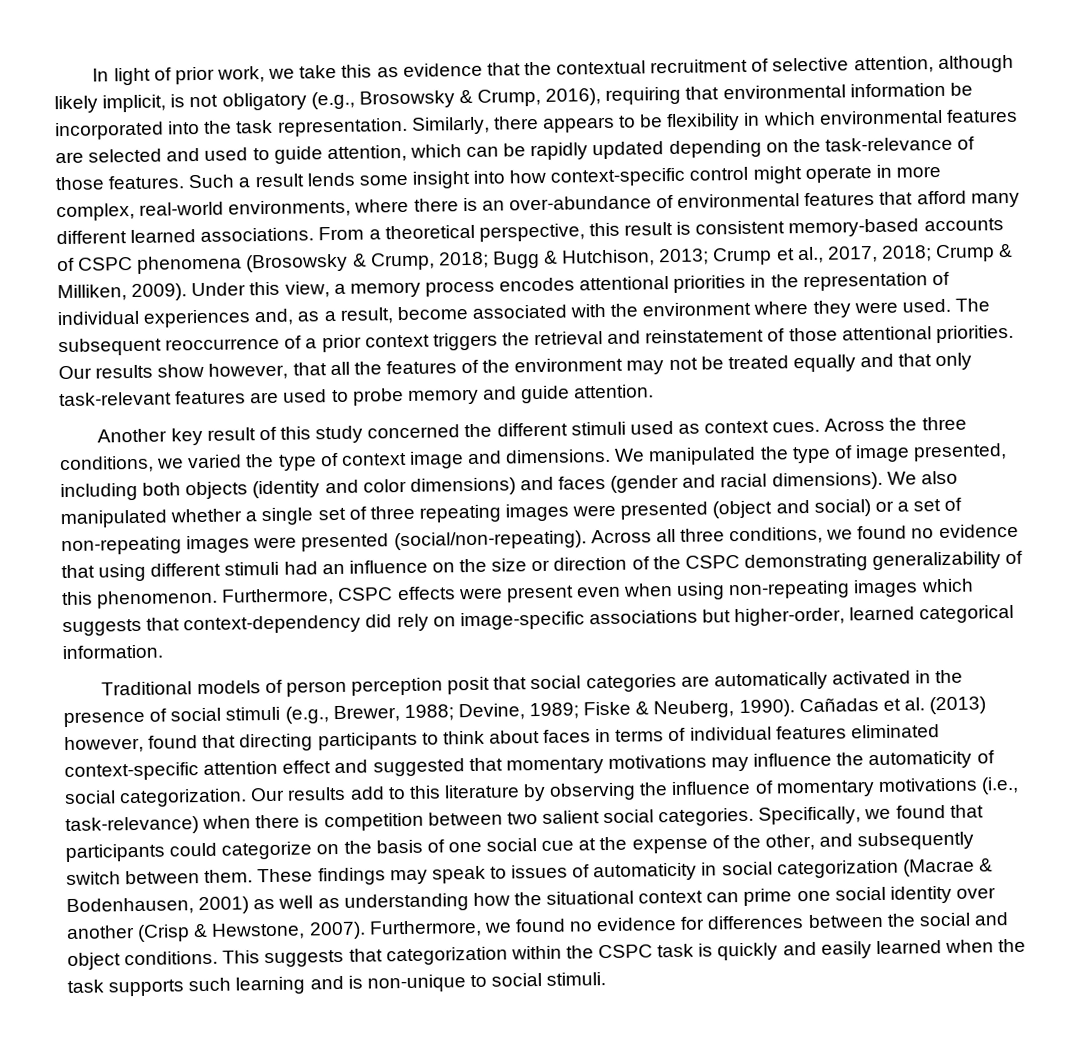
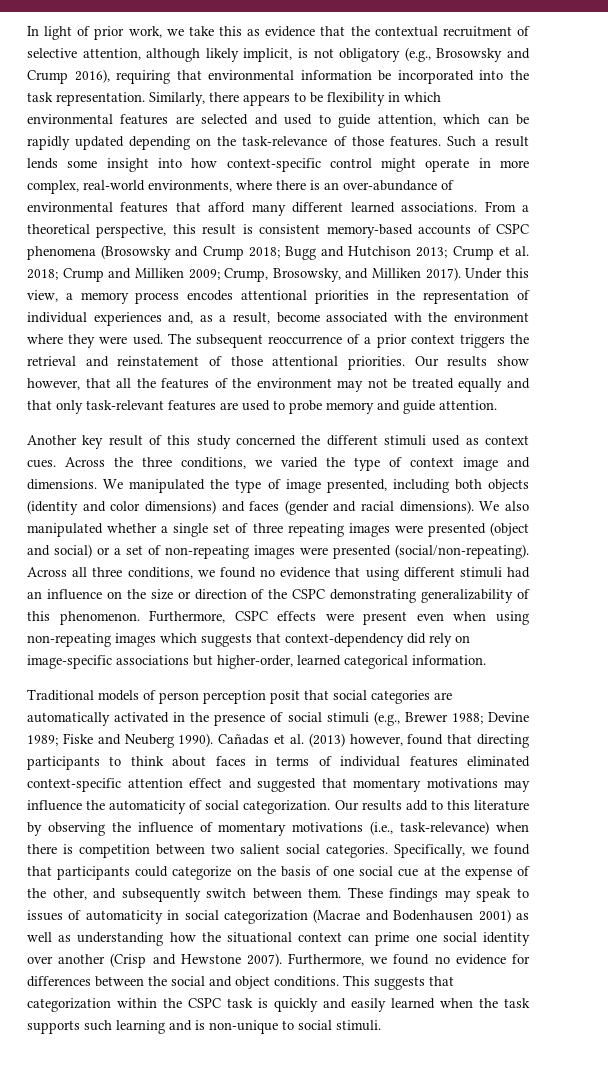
- In light of prior work, we take this as evidence that the contextual recruitment of selective attention, although likely implicit, is not obligatory (e.g., Brosowsky & Crump, 2016), requiring that environmental information be incorporated into the task representation.
+ In light of prior work, we take this as evidence that the contextual recruitment of selective attention, although likely implicit, is not obligatory (e.g., Brosowsky and Crump 2016), requiring that environmental information be incorporated into the task representation.
- From a theoretical perspective, this result is consistent memory-based accounts of CSPC phenomena (Brosowsky & Crump, 2018; Bugg & Hutchison, 2013; Crump et al., 2017, 2018; Crump & Milliken, 2009).
+ From a theoretical perspective, this result is consistent memory-based accounts of CSPC phenomena (Brosowsky and Crump 2018; Bugg and Hutchison 2013; Crump et al. 2018; Crump and Milliken 2009; Crump, Brosowsky, and Milliken 2017).
- Traditional models of person perception posit that social categories are automatically activated in the presence of social stimuli (e.g., Brewer, 1988; Devine, 1989; Fiske & Neuberg, 1990).
+ Traditional models of person perception posit that social categories are automatically activated in the presence of social stimuli (e.g., Brewer 1988; Devine 1989; Fiske and Neuberg 1990).
- These findings may speak to issues of automaticity in social categorization (Macrae & Bodenhausen, 2001) as well as understanding how the situational context can prime one social identity over another (Crisp & Hewstone, 2007).
+ These findings may speak to issues of automaticity in social categorization (Macrae and Bodenhausen 2001) as well as understanding how the situational context can prime one social identity over another (Crisp and Hewstone 2007).

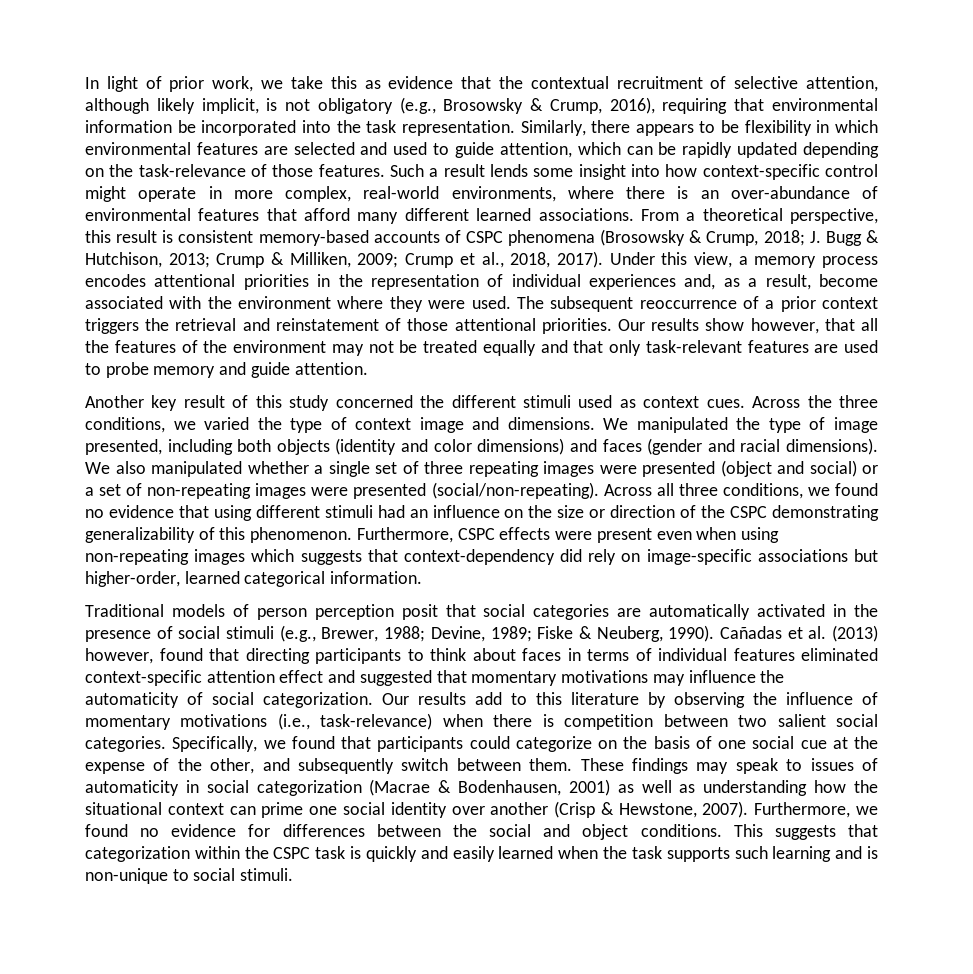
- In light of prior work, we take this as evidence that the contextual recruitment of selective attention, although likely implicit, is not obligatory (e.g., Brosowsky and Crump 2016), requiring that environmental information be incorporated into the task representation.
+ In light of prior work, we take this as evidence that the contextual recruitment of selective attention, although likely implicit, is not obligatory (e.g., Brosowsky & Crump, 2016), requiring that environmental information be incorporated into the task representation.
- From a theoretical perspective, this result is consistent memory-based accounts of CSPC phenomena (Brosowsky and Crump 2018; Bugg and Hutchison 2013; Crump et al. 2018; Crump and Milliken 2009; Crump, Brosowsky, and Milliken 2017).
+ From a theoretical perspective, this result is consistent memory-based accounts of CSPC phenomena (Brosowsky & Crump, 2018; J. Bugg & Hutchison, 2013; Crump & Milliken, 2009; Crump et al., 2018, 2017).
- Traditional models of person perception posit that social categories are automatically activated in the presence of social stimuli (e.g., Brewer 1988; Devine 1989; Fiske and Neuberg 1990).
+ Traditional models of person perception posit that social categories are automatically activated in the presence of social stimuli (e.g., Brewer, 1988; Devine, 1989; Fiske & Neuberg, 1990).
- These findings may speak to issues of automaticity in social categorization (Macrae and Bodenhausen 2001) as well as understanding how the situational context can prime one social identity over another (Crisp and Hewstone 2007).
+ These findings may speak to issues of automaticity in social categorization (Macrae & Bodenhausen, 2001) as well as understanding how the situational context can prime one social identity over another (Crisp & Hewstone, 2007).

